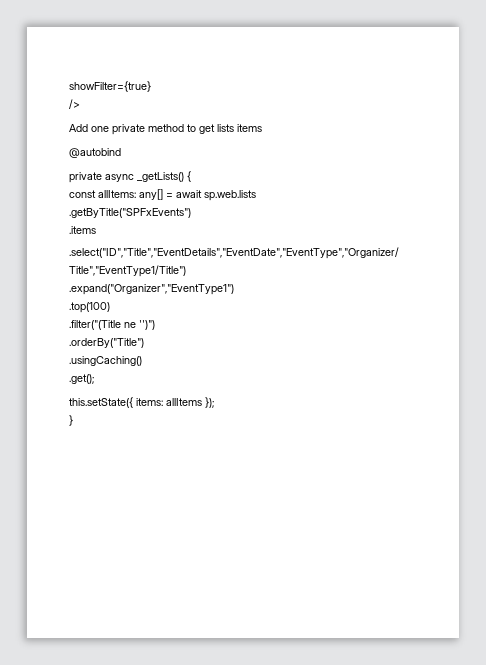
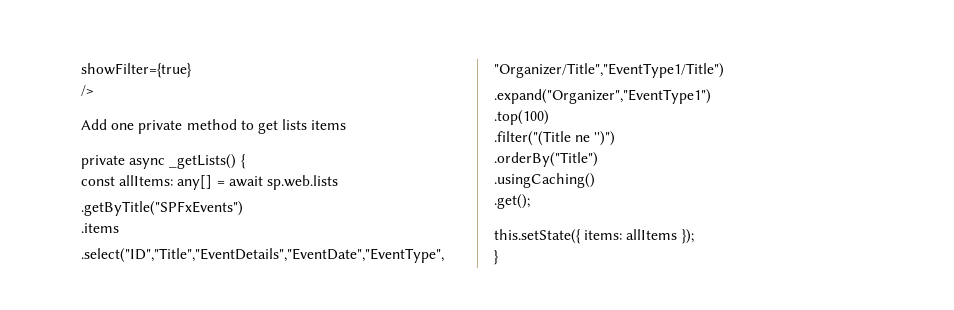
- @autobind

